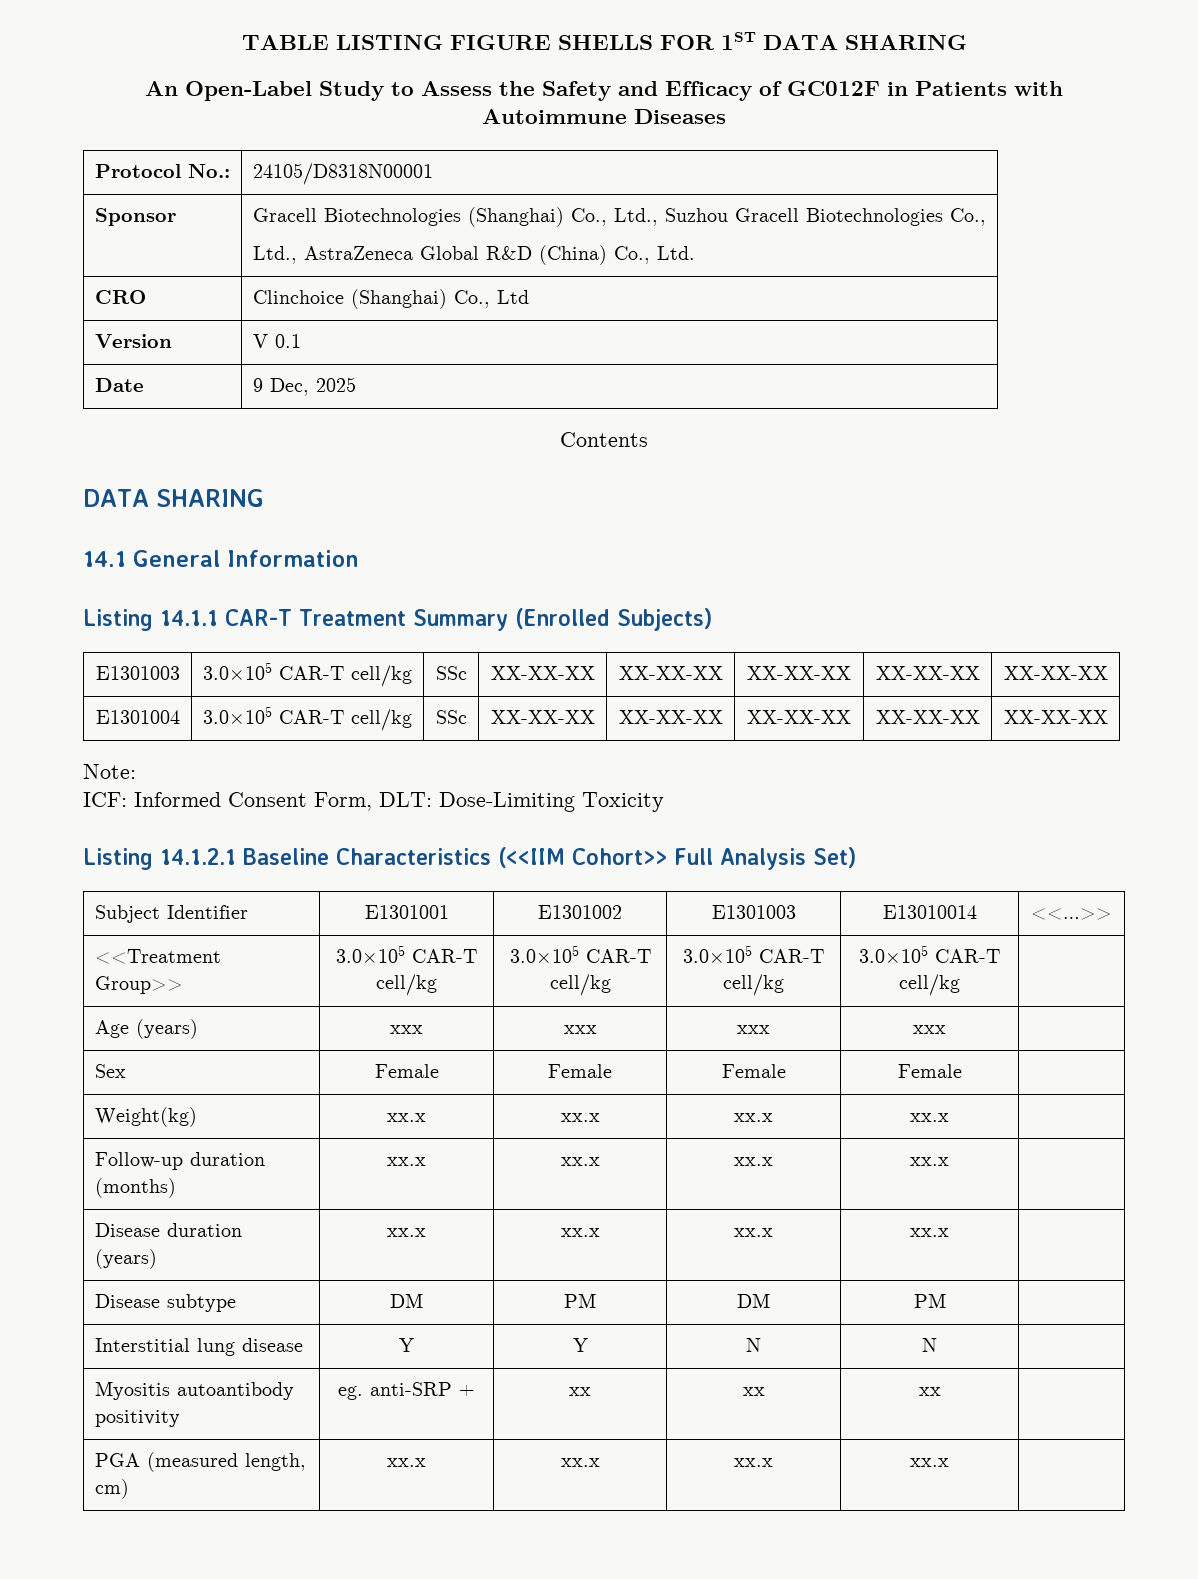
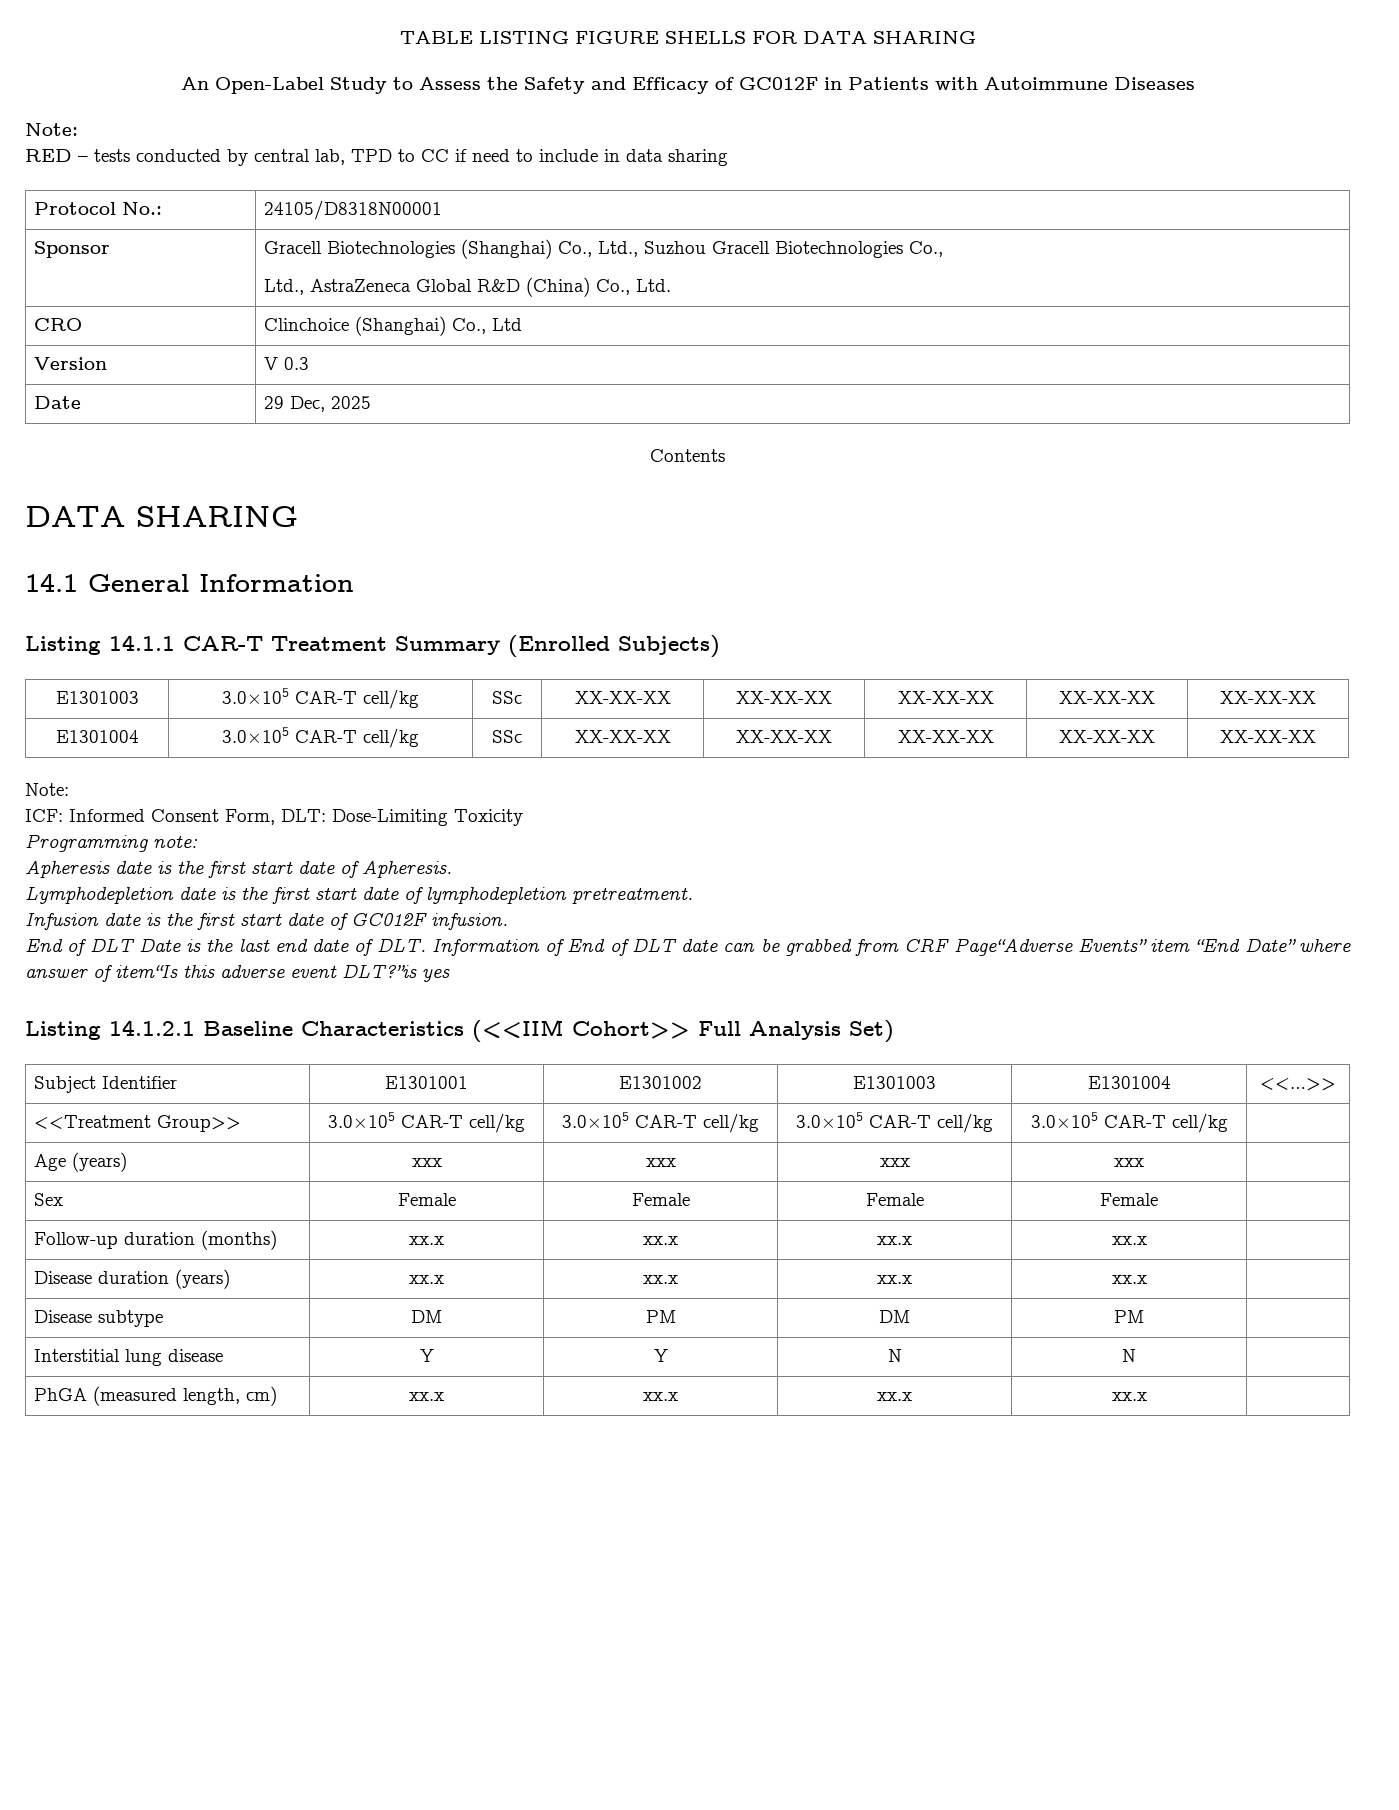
- TABLE LISTING FIGURE SHELLS FOR 1ST DATA SHARING
+ TABLE LISTING FIGURE SHELLS FOR DATA SHARING
  An Open-Label Study to Assess the Safety and Efficacy of GC012F in Patients with Autoimmune Diseases
+ Note:
+ RED – tests conducted by central lab, TPD to CC if need to include in data sharing
- Version | V 0.1
+ Version | V 0.3
- Date | 9 Dec, 2025
+ Date | 29 Dec, 2025
+ Programming note:
+ Apheresis date is the first start date of Apheresis.
+ Lymphodepletion date is the first start date of lymphodepletion pretreatment.
+ Infusion date is the first start date of GC012F infusion.
+ End of DLT Date is the last end date of DLT. Information of End of DLT date can be grabbed from CRF Page“Adverse Events” item “End Date” where answer of item“Is this adverse event DLT?”is yes
- Subject Identifier | E1301001 | E1301002 | E1301003 | E13010014 | <<…>>
+ Subject Identifier | E1301001 | E1301002 | E1301003 | E1301004 | <<…>>
- Weight(kg) | xx.x | xx.x | xx.x | xx.x |
- Myositis autoantibody positivity | eg. anti-SRP + | xx | xx | xx |
- PGA (measured length, cm) | xx.x | xx.x | xx.x | xx.x |
+ PhGA (measured length, cm) | xx.x | xx.x | xx.x | xx.x |

